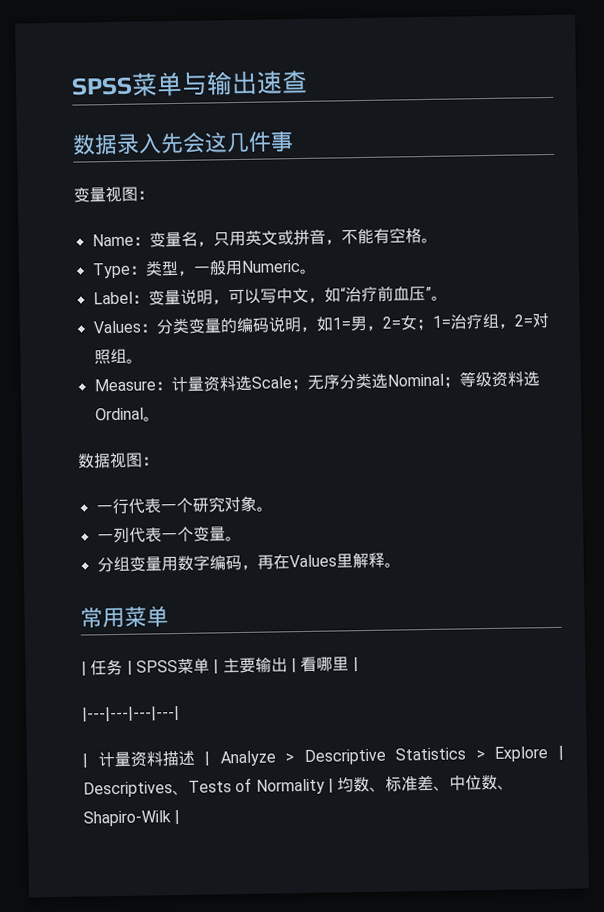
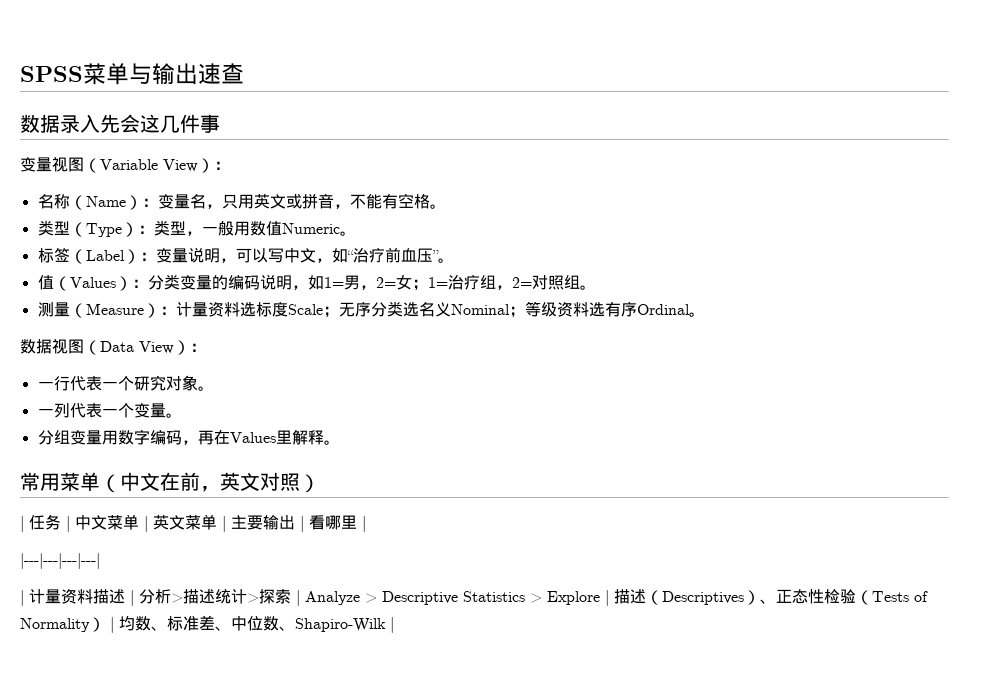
- 变量视图：
- Name：变量名，只用英文或拼音，不能有空格。
+ 变量视图（Variable View）：
+ 名称（Name）：变量名，只用英文或拼音，不能有空格。
- Type：类型，一般用Numeric。
+ 类型（Type）：类型，一般用数值Numeric。
- Label：变量说明，可以写中文，如“治疗前血压”。
+ 标签（Label）：变量说明，可以写中文，如“治疗前血压”。
- Values：分类变量的编码说明，如1=男，2=女；1=治疗组，2=对照组。
+ 值（Values）：分类变量的编码说明，如1=男，2=女；1=治疗组，2=对照组。
- Measure：计量资料选Scale；无序分类选Nominal；等级资料选Ordinal。
+ 测量（Measure）：计量资料选标度Scale；无序分类选名义Nominal；等级资料选有序Ordinal。
- 数据视图：
+ 数据视图（Data View）：
- 常用菜单
+ 常用菜单（中文在前，英文对照）
- | 任务 | SPSS菜单 | 主要输出 | 看哪里 |
+ | 任务 | 中文菜单 | 英文菜单 | 主要输出 | 看哪里 |
- | 计量资料描述 | Analyze > Descriptive Statistics > Explore | Descriptives、Tests of Normality | 均数、标准差、中位数、Shapiro-Wilk |
+ | 计量资料描述 | 分析>描述统计>探索 | Analyze > Descriptive Statistics > Explore | 描述（Descriptives）、正态性检验（Tests of Normality） | 均数、标准差、中位数、Shapiro-Wilk |

